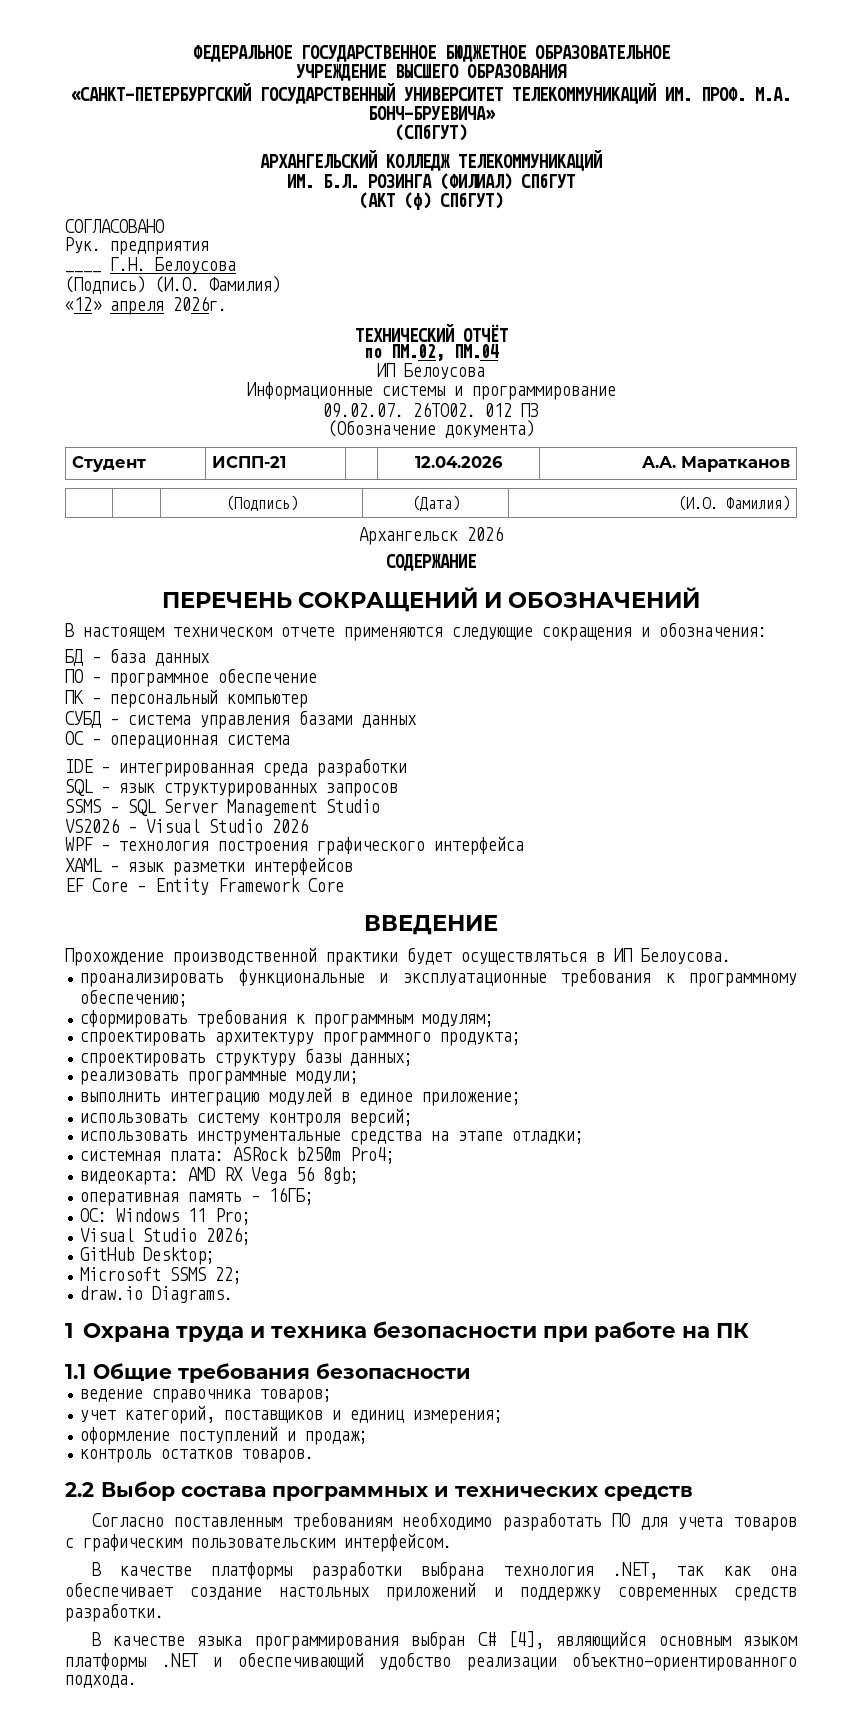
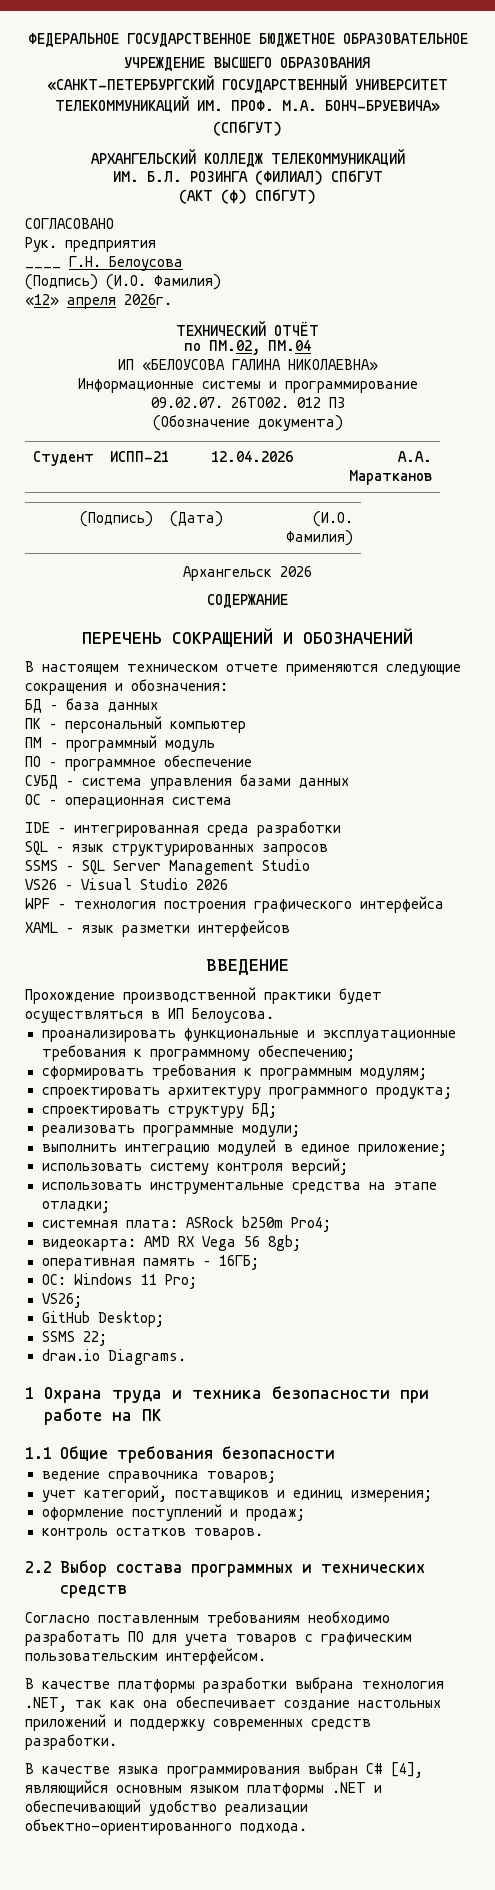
- ИП Белоусова
+ ИП «БЕЛОУСОВА ГАЛИНА НИКОЛАЕВНА»
+ ПК – персональный компьютер
+ ПМ – программный модуль
- ПК – персональный компьютер
- VS2026 – Visual Studio 2026
+ VS26 – Visual Studio 2026
- EF Core – Entity Framework Core
- спроектировать структуру базы данных;
+ спроектировать структуру БД;
- Visual Studio 2026;
+ VS26;
- Microsoft SSMS 22;
+ SSMS 22;

